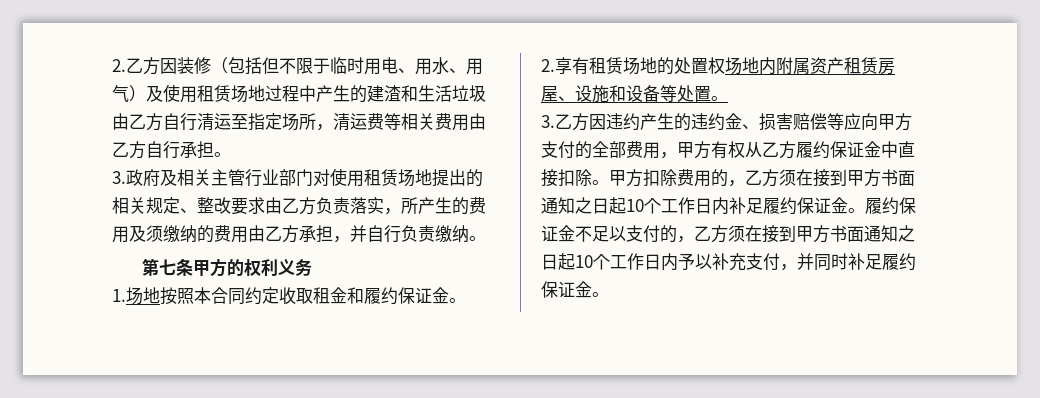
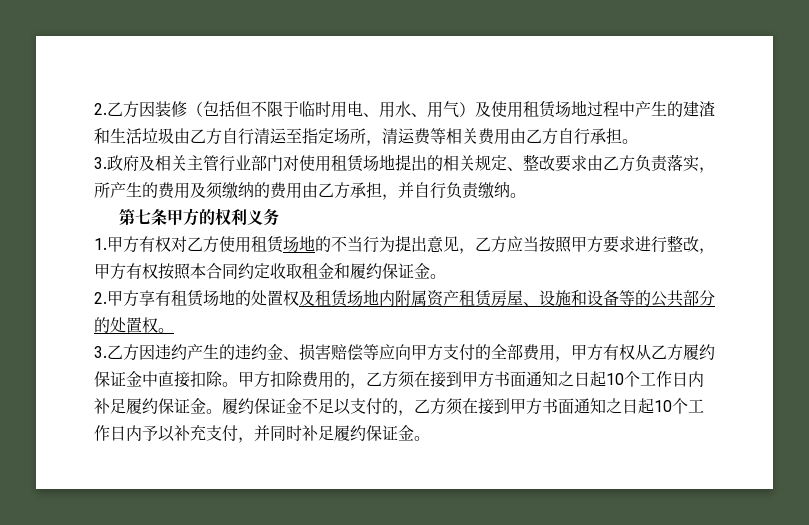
- 1.场地按照本合同约定收取租金和履约保证金。
+ 1.甲方有权对乙方使用租赁场地的不当行为提出意见，乙方应当按照甲方要求进行整改，甲方有权按照本合同约定收取租金和履约保证金。
- 2.享有租赁场地的处置权场地内附属资产租赁房屋、设施和设备等处置。
+ 2.甲方享有租赁场地的处置权及租赁场地内附属资产租赁房屋、设施和设备等的公共部分的处置权。

